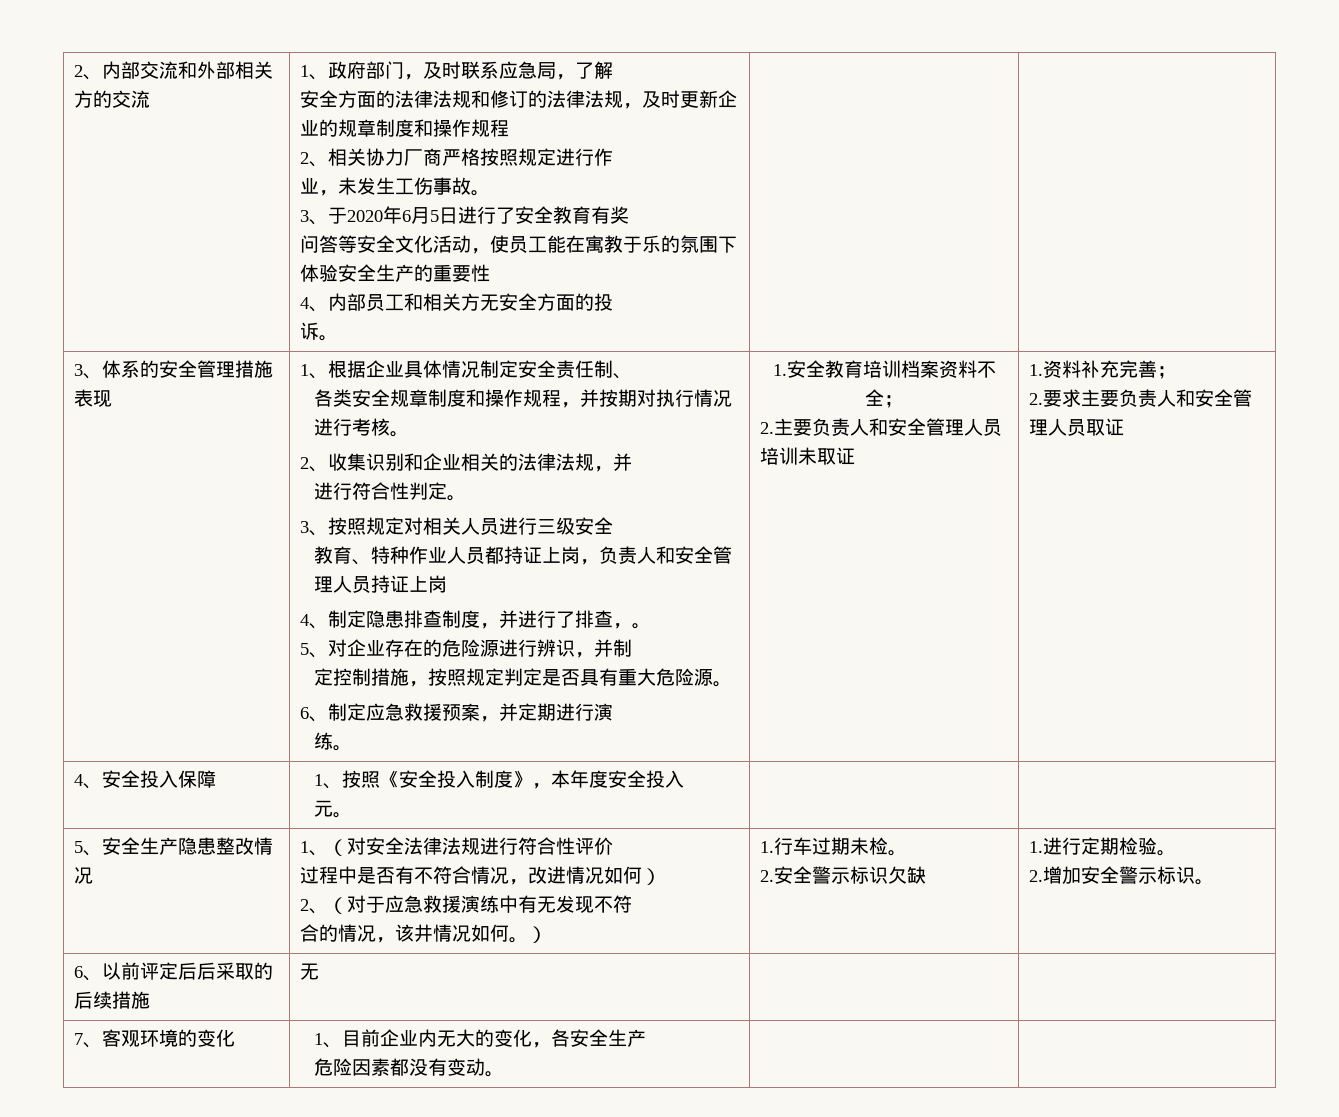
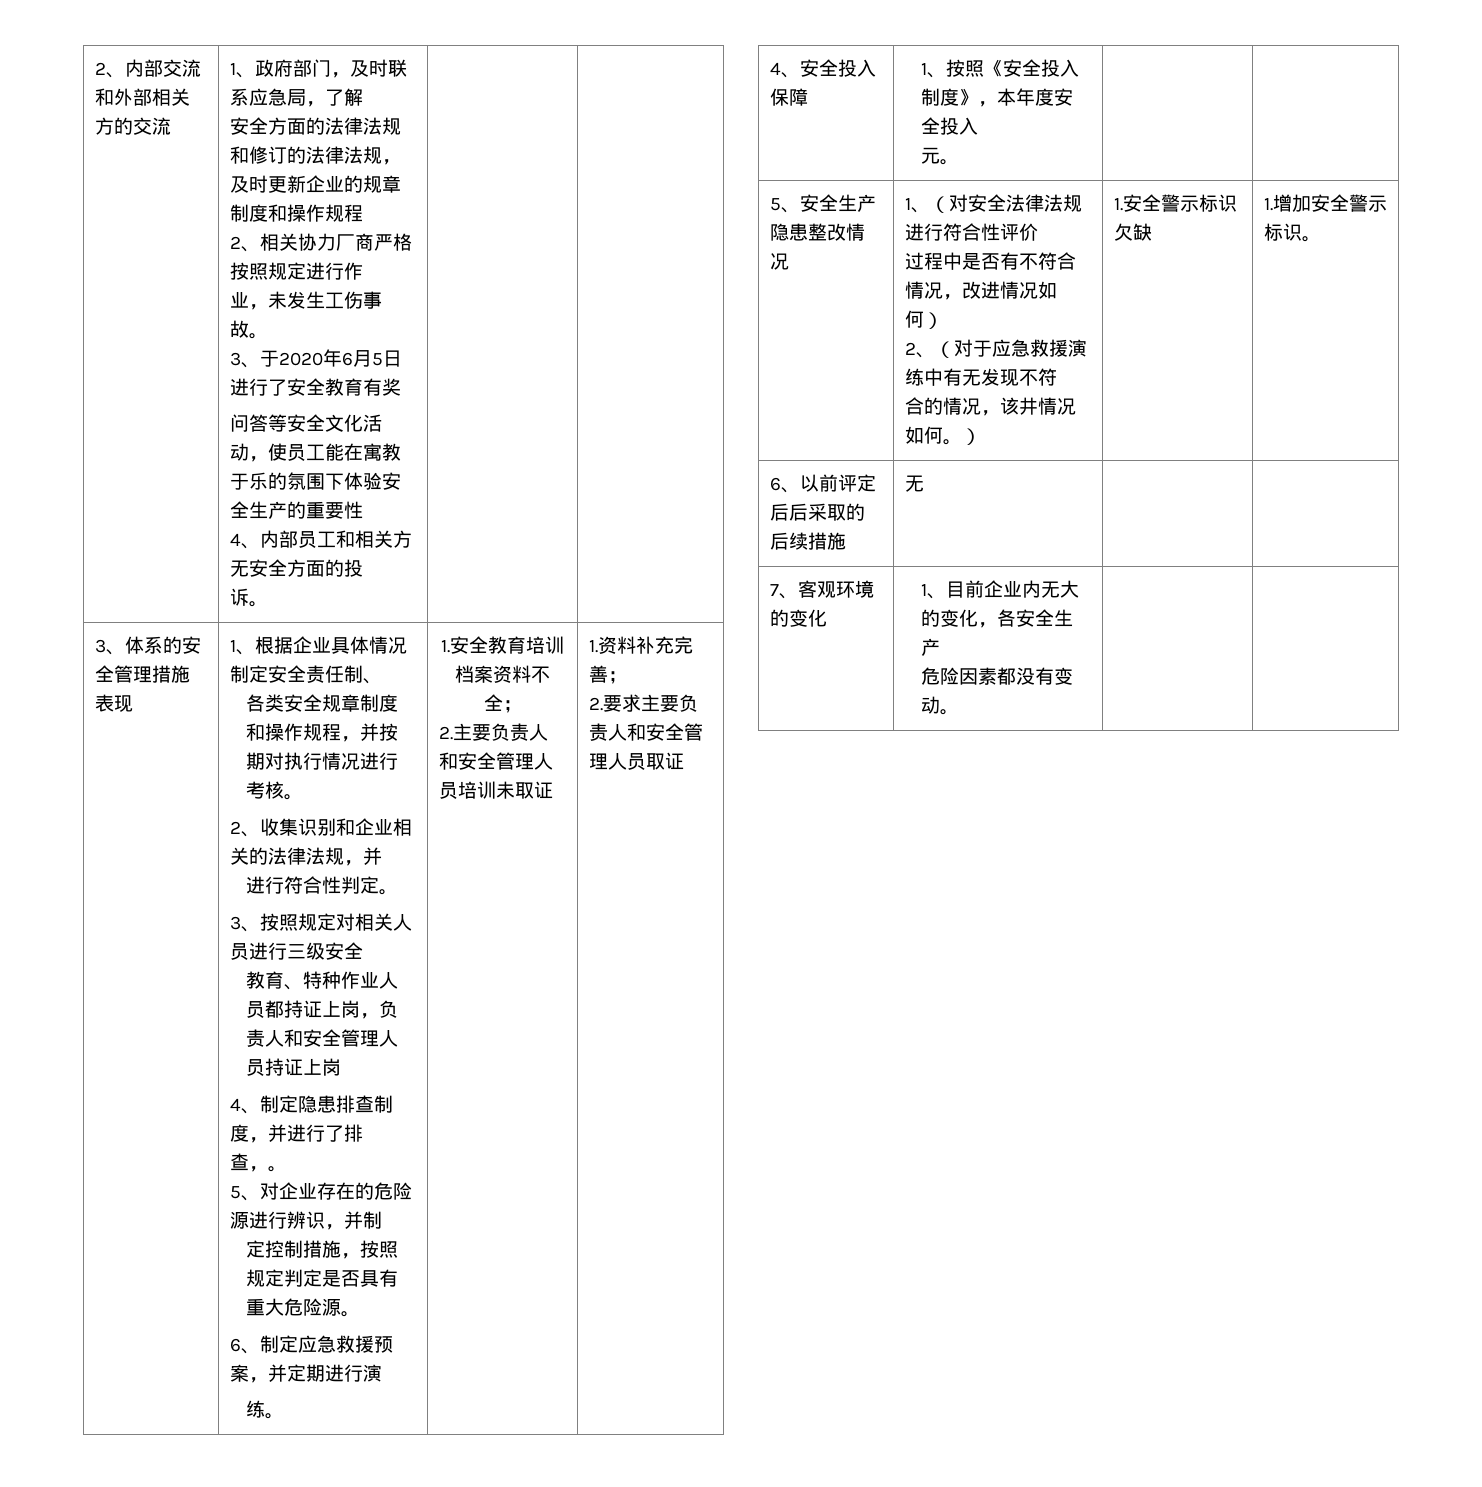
- 1.行车过期未检。
- 2.安全警示标识欠缺
+ 1.安全警示标识欠缺
- 1.进行定期检验。
- 2.增加安全警示标识。
+ 1.增加安全警示标识。

